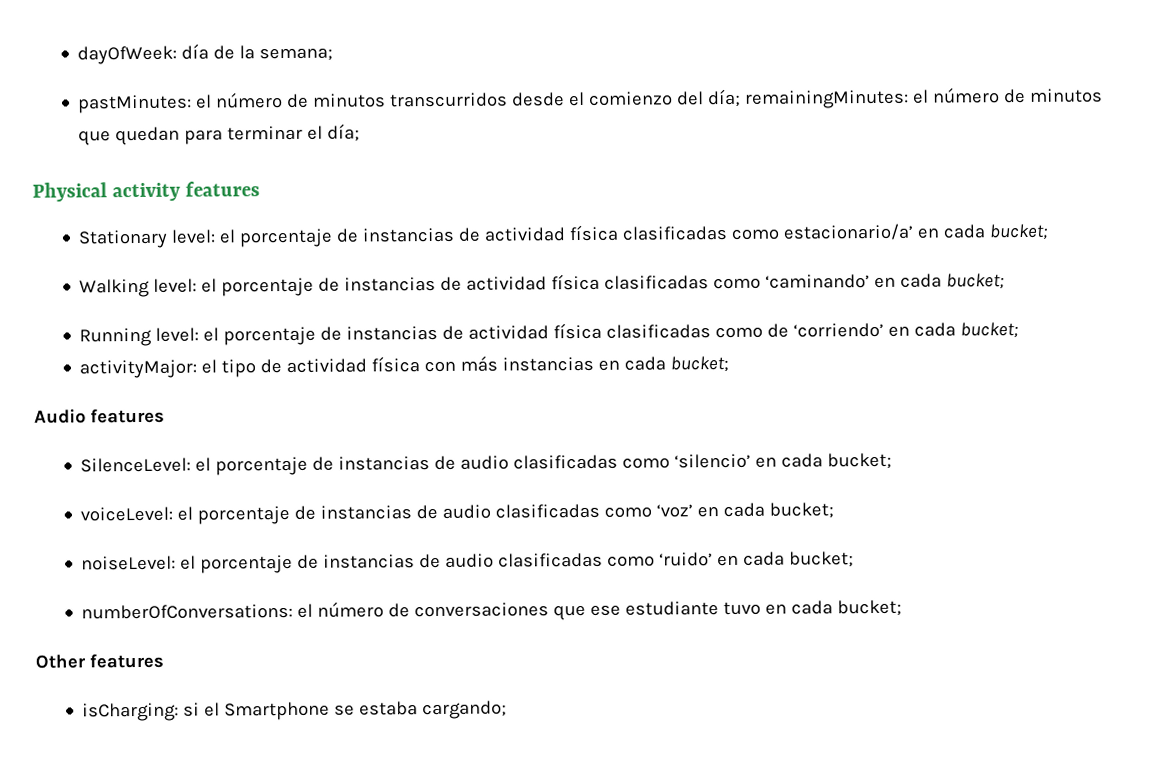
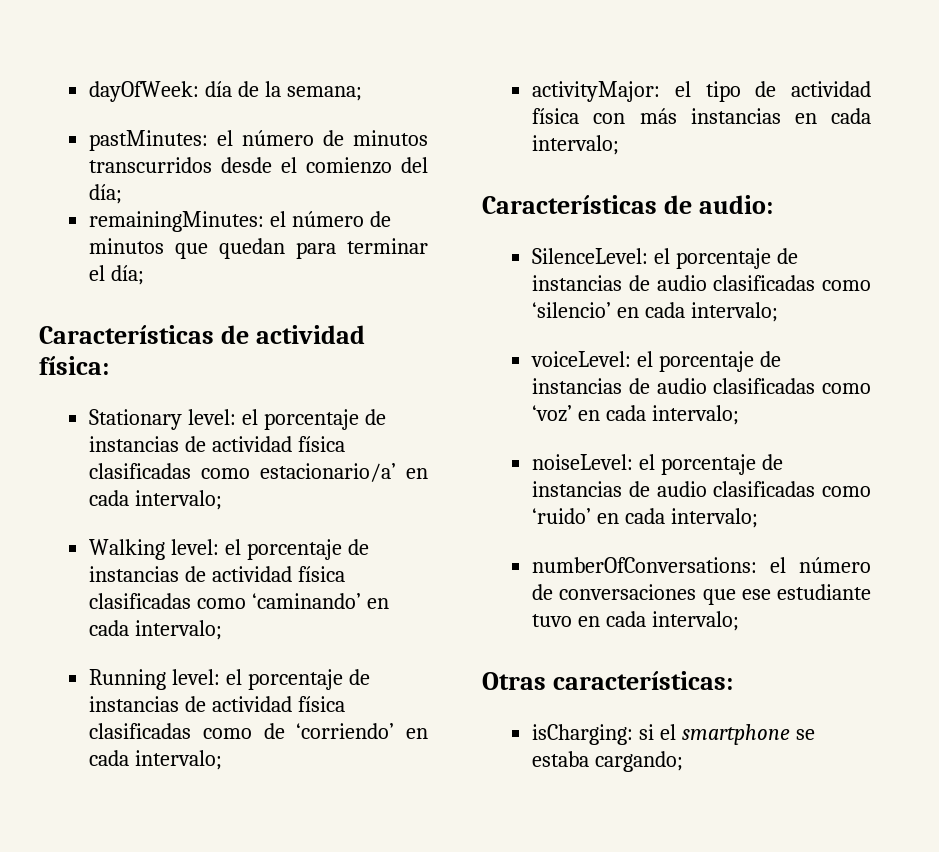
- pastMinutes: el número de minutos transcurridos desde el comienzo del día; remainingMinutes: el número de minutos que quedan para terminar el día;
+ pastMinutes: el número de minutos transcurridos desde el comienzo del día;
+ remainingMinutes: el número de minutos que quedan para terminar el día;
- Physical activity features
+ Características de actividad física:
- Stationary level: el porcentaje de instancias de actividad física clasificadas como estacionario/a’ en cada bucket;
+ Stationary level: el porcentaje de instancias de actividad física clasificadas como estacionario/a’ en cada intervalo;
- Walking level: el porcentaje de instancias de actividad física clasificadas como ‘caminando’ en cada bucket;
+ Walking level: el porcentaje de instancias de actividad física clasificadas como ‘caminando’ en cada intervalo;
- Running level: el porcentaje de instancias de actividad física clasificadas como de ‘corriendo’ en cada bucket;
+ Running level: el porcentaje de instancias de actividad física clasificadas como de ‘corriendo’ en cada intervalo;
- activityMajor: el tipo de actividad física con más instancias en cada bucket;
- Audio features
+ activityMajor: el tipo de actividad física con más instancias en cada intervalo;
+ Características de audio:
- SilenceLevel: el porcentaje de instancias de audio clasificadas como ‘silencio’ en cada bucket;
+ SilenceLevel: el porcentaje de instancias de audio clasificadas como ‘silencio’ en cada intervalo;
- voiceLevel: el porcentaje de instancias de audio clasificadas como ‘voz’ en cada bucket;
+ voiceLevel: el porcentaje de instancias de audio clasificadas como ‘voz’ en cada intervalo;
- noiseLevel: el porcentaje de instancias de audio clasificadas como ‘ruido’ en cada bucket;
+ noiseLevel: el porcentaje de instancias de audio clasificadas como ‘ruido’ en cada intervalo;
- numberOfConversations: el número de conversaciones que ese estudiante tuvo en cada bucket;
- Other features
+ numberOfConversations: el número de conversaciones que ese estudiante tuvo en cada intervalo;
+ Otras características:
- isCharging: si el Smartphone se estaba cargando;
+ isCharging: si el smartphone se estaba cargando;

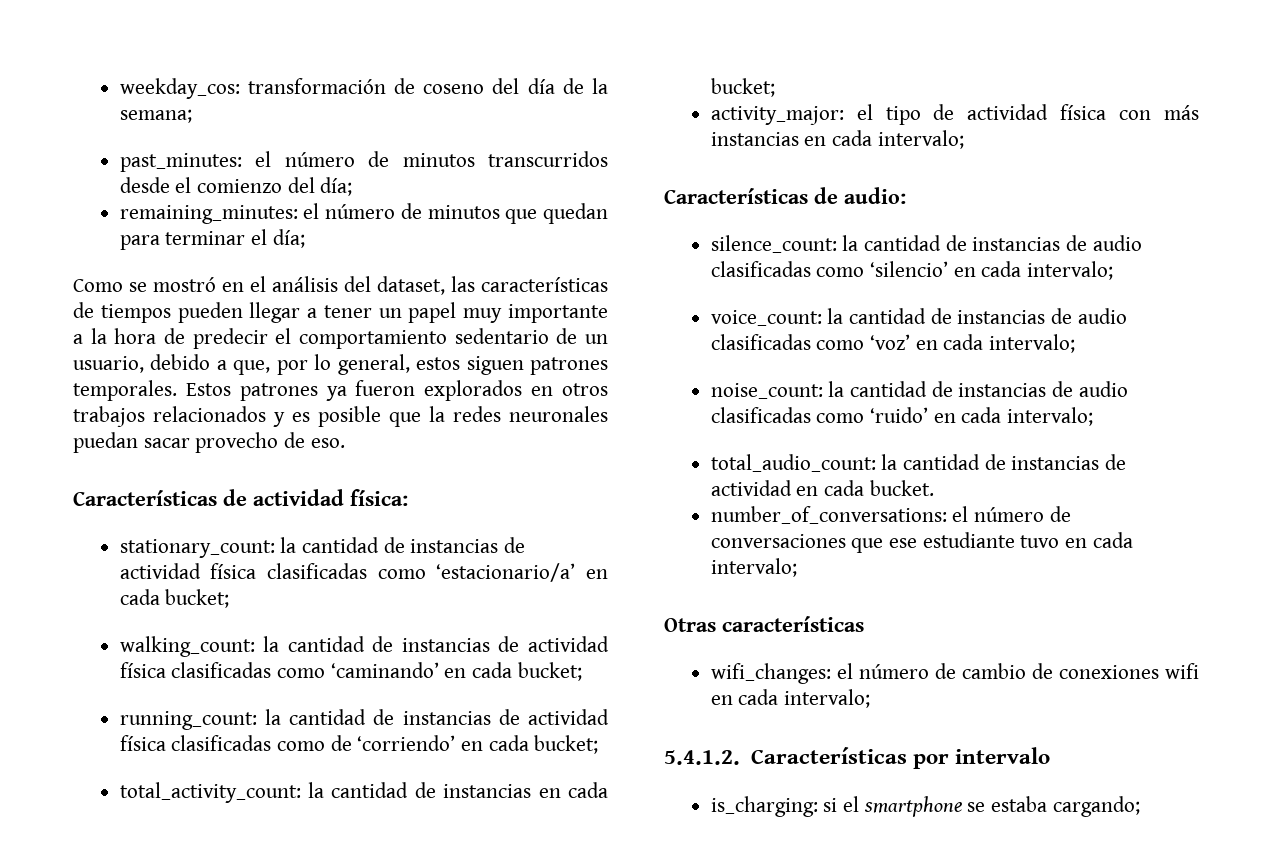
- dayOfWeek: día de la semana;
+ weekday_cos: transformación de coseno del día de la semana;
- pastMinutes: el número de minutos transcurridos desde el comienzo del día;
+ past_minutes: el número de minutos transcurridos desde el comienzo del día;
- remainingMinutes: el número de minutos que quedan para terminar el día;
+ remaining_minutes: el número de minutos que quedan para terminar el día;
+ Como se mostró en el análisis del dataset, las características de tiempos pueden llegar a tener un papel muy importante a la hora de predecir el comportamiento sedentario de un usuario, debido a que, por lo general, estos siguen patrones temporales. Estos patrones ya fueron explorados en otros trabajos relacionados y es posible que la redes neuronales puedan sacar provecho de eso.
- Stationary level: el porcentaje de instancias de actividad física clasificadas como estacionario/a’ en cada intervalo;
- Walking level: el porcentaje de instancias de actividad física clasificadas como ‘caminando’ en cada intervalo;
- Running level: el porcentaje de instancias de actividad física clasificadas como de ‘corriendo’ en cada intervalo;
- activityMajor: el tipo de actividad física con más instancias en cada intervalo;
+ stationary_count: la cantidad de instancias de actividad física clasificadas como ‘estacionario/a’ en cada bucket;
+ walking_count: la cantidad de instancias de actividad física clasificadas como ‘caminando’ en cada bucket;
+ running_count: la cantidad de instancias de actividad física clasificadas como de ‘corriendo’ en cada bucket;
+ total_activity_count: la cantidad de instancias en cada bucket;
+ activity_major: el tipo de actividad física con más instancias en cada intervalo;
- SilenceLevel: el porcentaje de instancias de audio clasificadas como ‘silencio’ en cada intervalo;
+ silence_count: la cantidad de instancias de audio clasificadas como ‘silencio’ en cada intervalo;
- voiceLevel: el porcentaje de instancias de audio clasificadas como ‘voz’ en cada intervalo;
+ voice_count: la cantidad de instancias de audio clasificadas como ‘voz’ en cada intervalo;
- noiseLevel: el porcentaje de instancias de audio clasificadas como ‘ruido’ en cada intervalo;
+ noise_count: la cantidad de instancias de audio clasificadas como ‘ruido’ en cada intervalo;
- numberOfConversations: el número de conversaciones que ese estudiante tuvo en cada intervalo;
+ total_audio_count: la cantidad de instancias de actividad en cada bucket.
+ number_of_conversations: el número de conversaciones que ese estudiante tuvo en cada intervalo;
- Otras características:
- isCharging: si el smartphone se estaba cargando;
+ Otras características
+ wifi_changes: el número de cambio de conexiones wifi en cada intervalo;
+ 5.4.1.2. Características por intervalo
+ is_charging: si el smartphone se estaba cargando;

